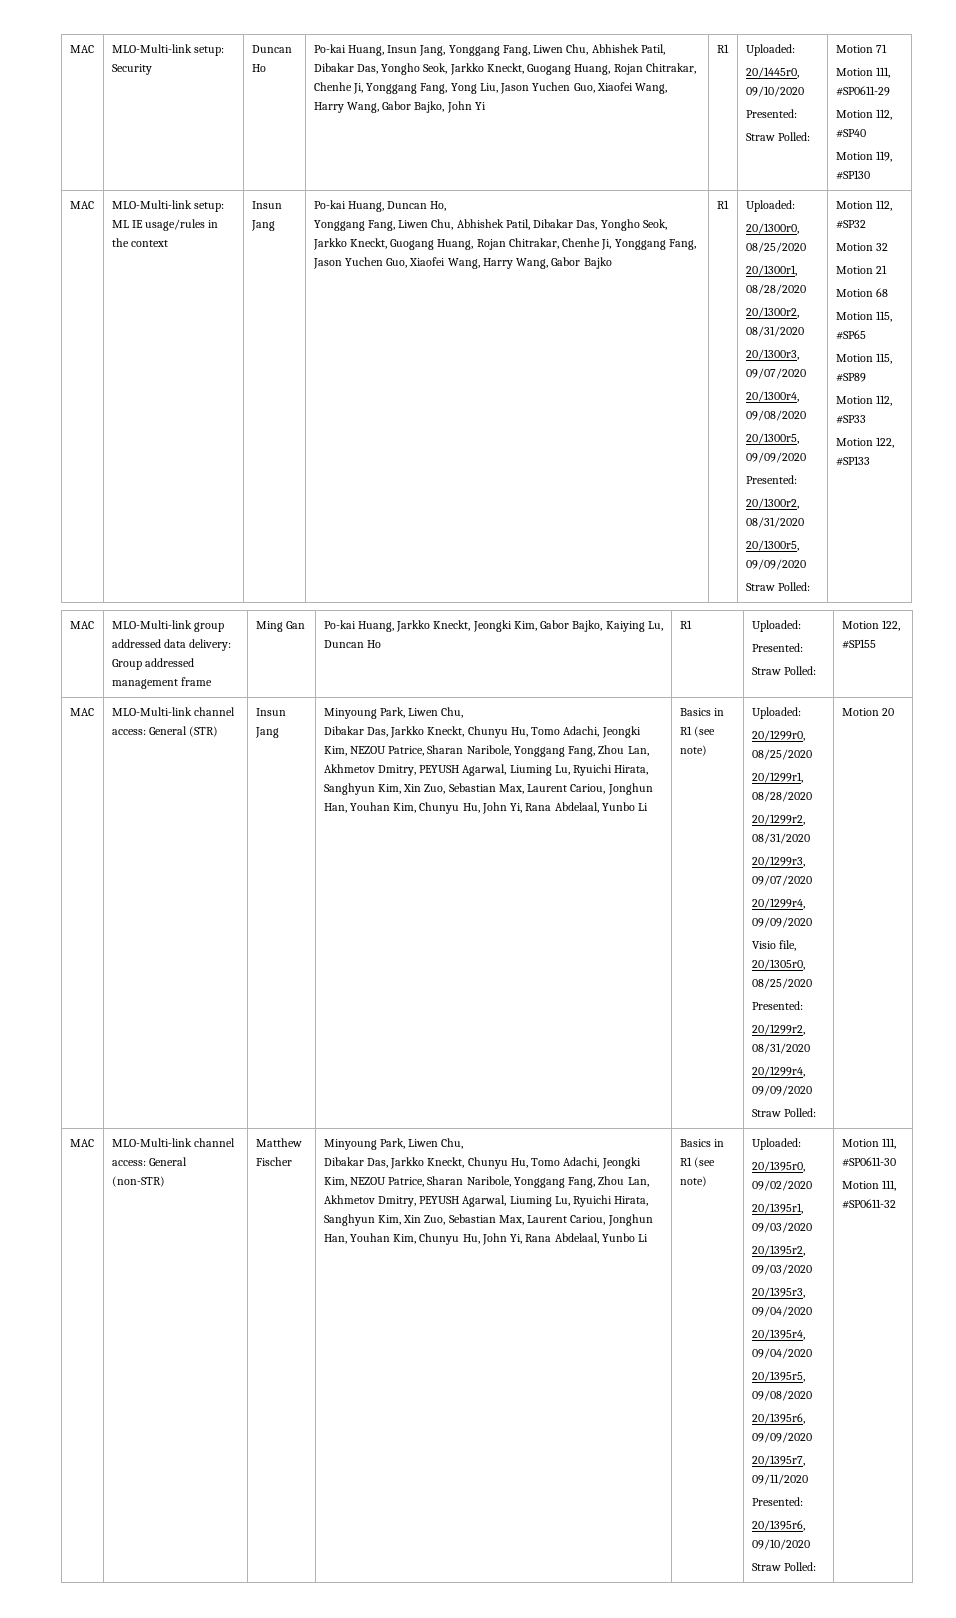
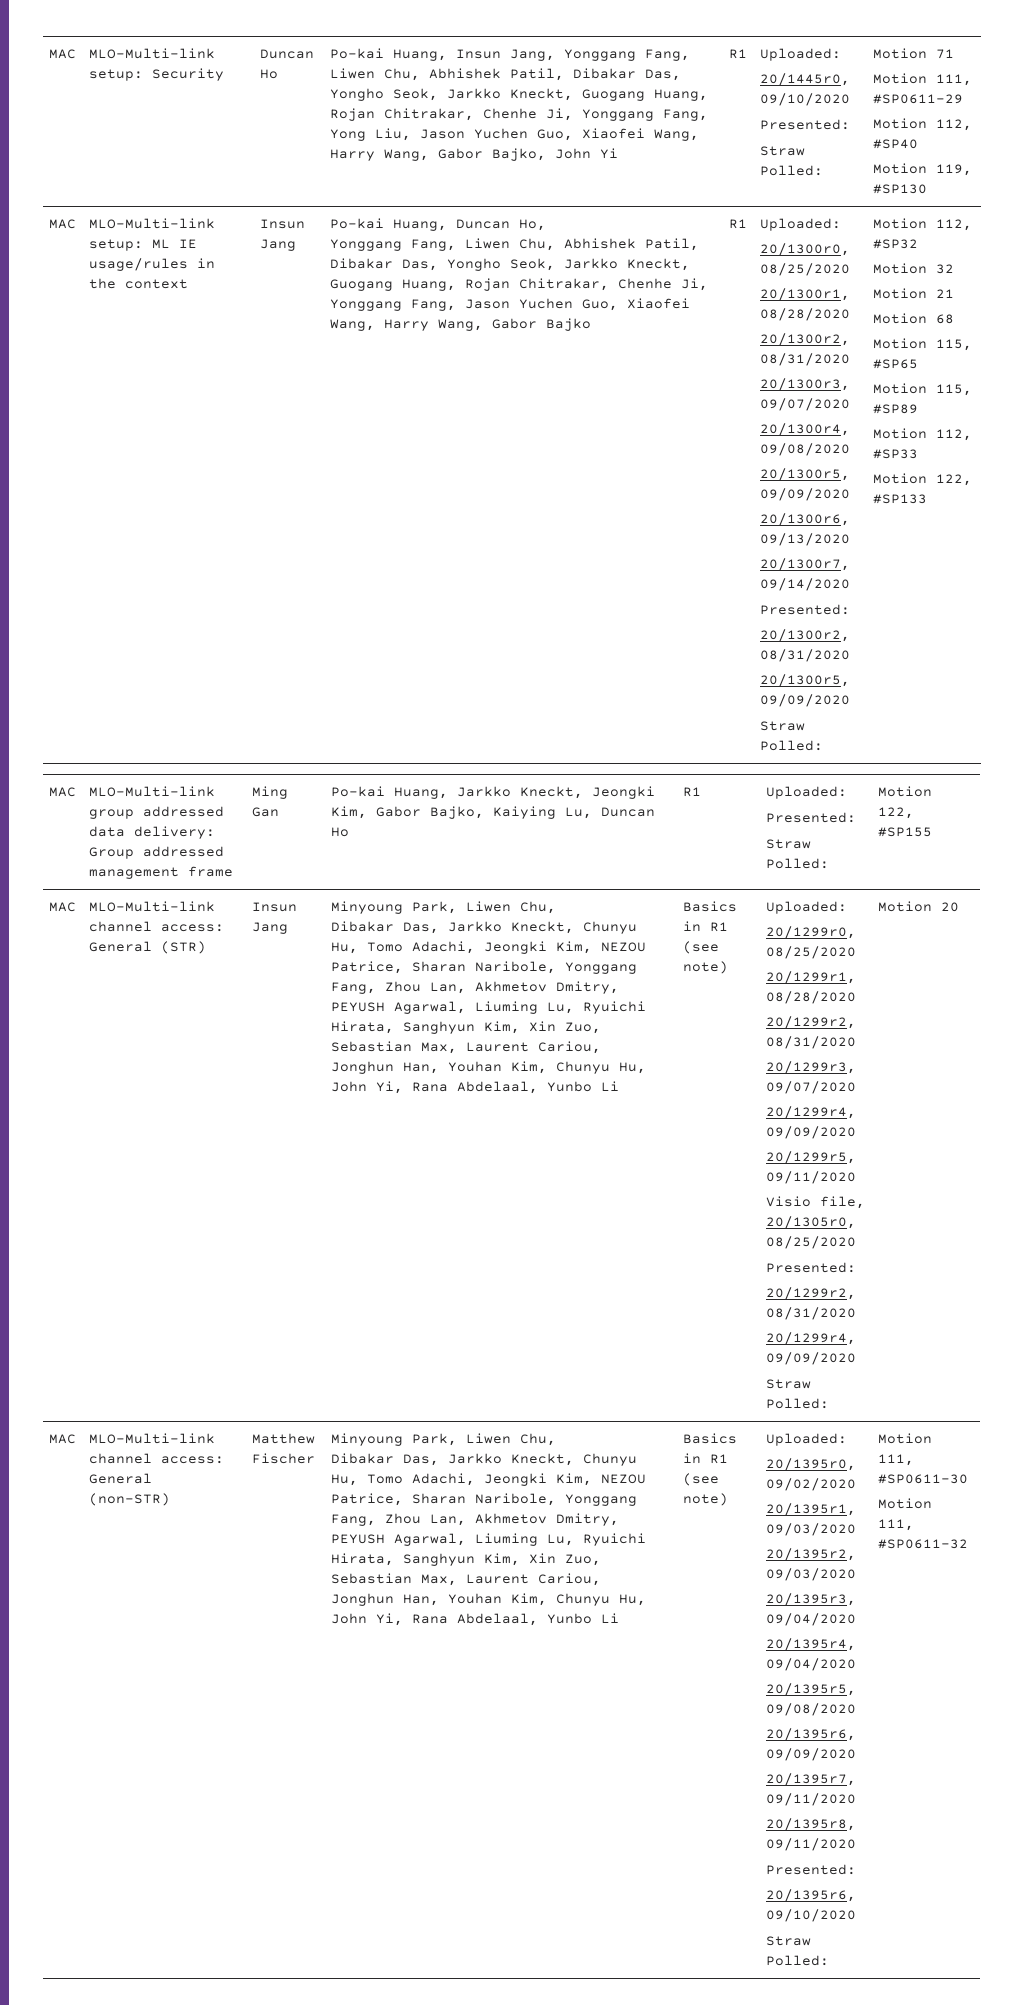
+ 20/1300r6, 09/13/2020
+ 20/1300r7, 09/14/2020
+ 20/1299r5, 09/11/2020
+ 20/1395r8, 09/11/2020

